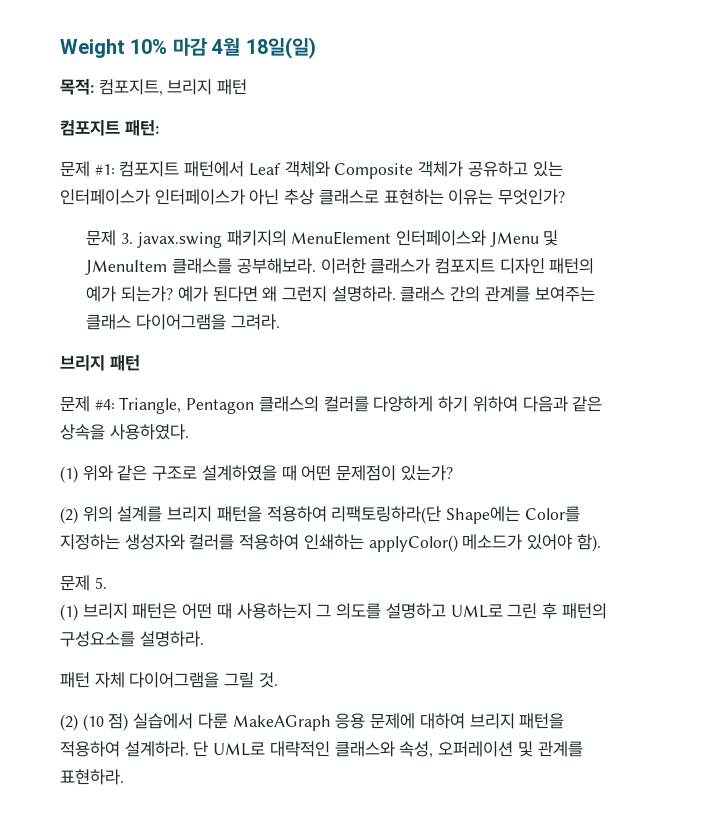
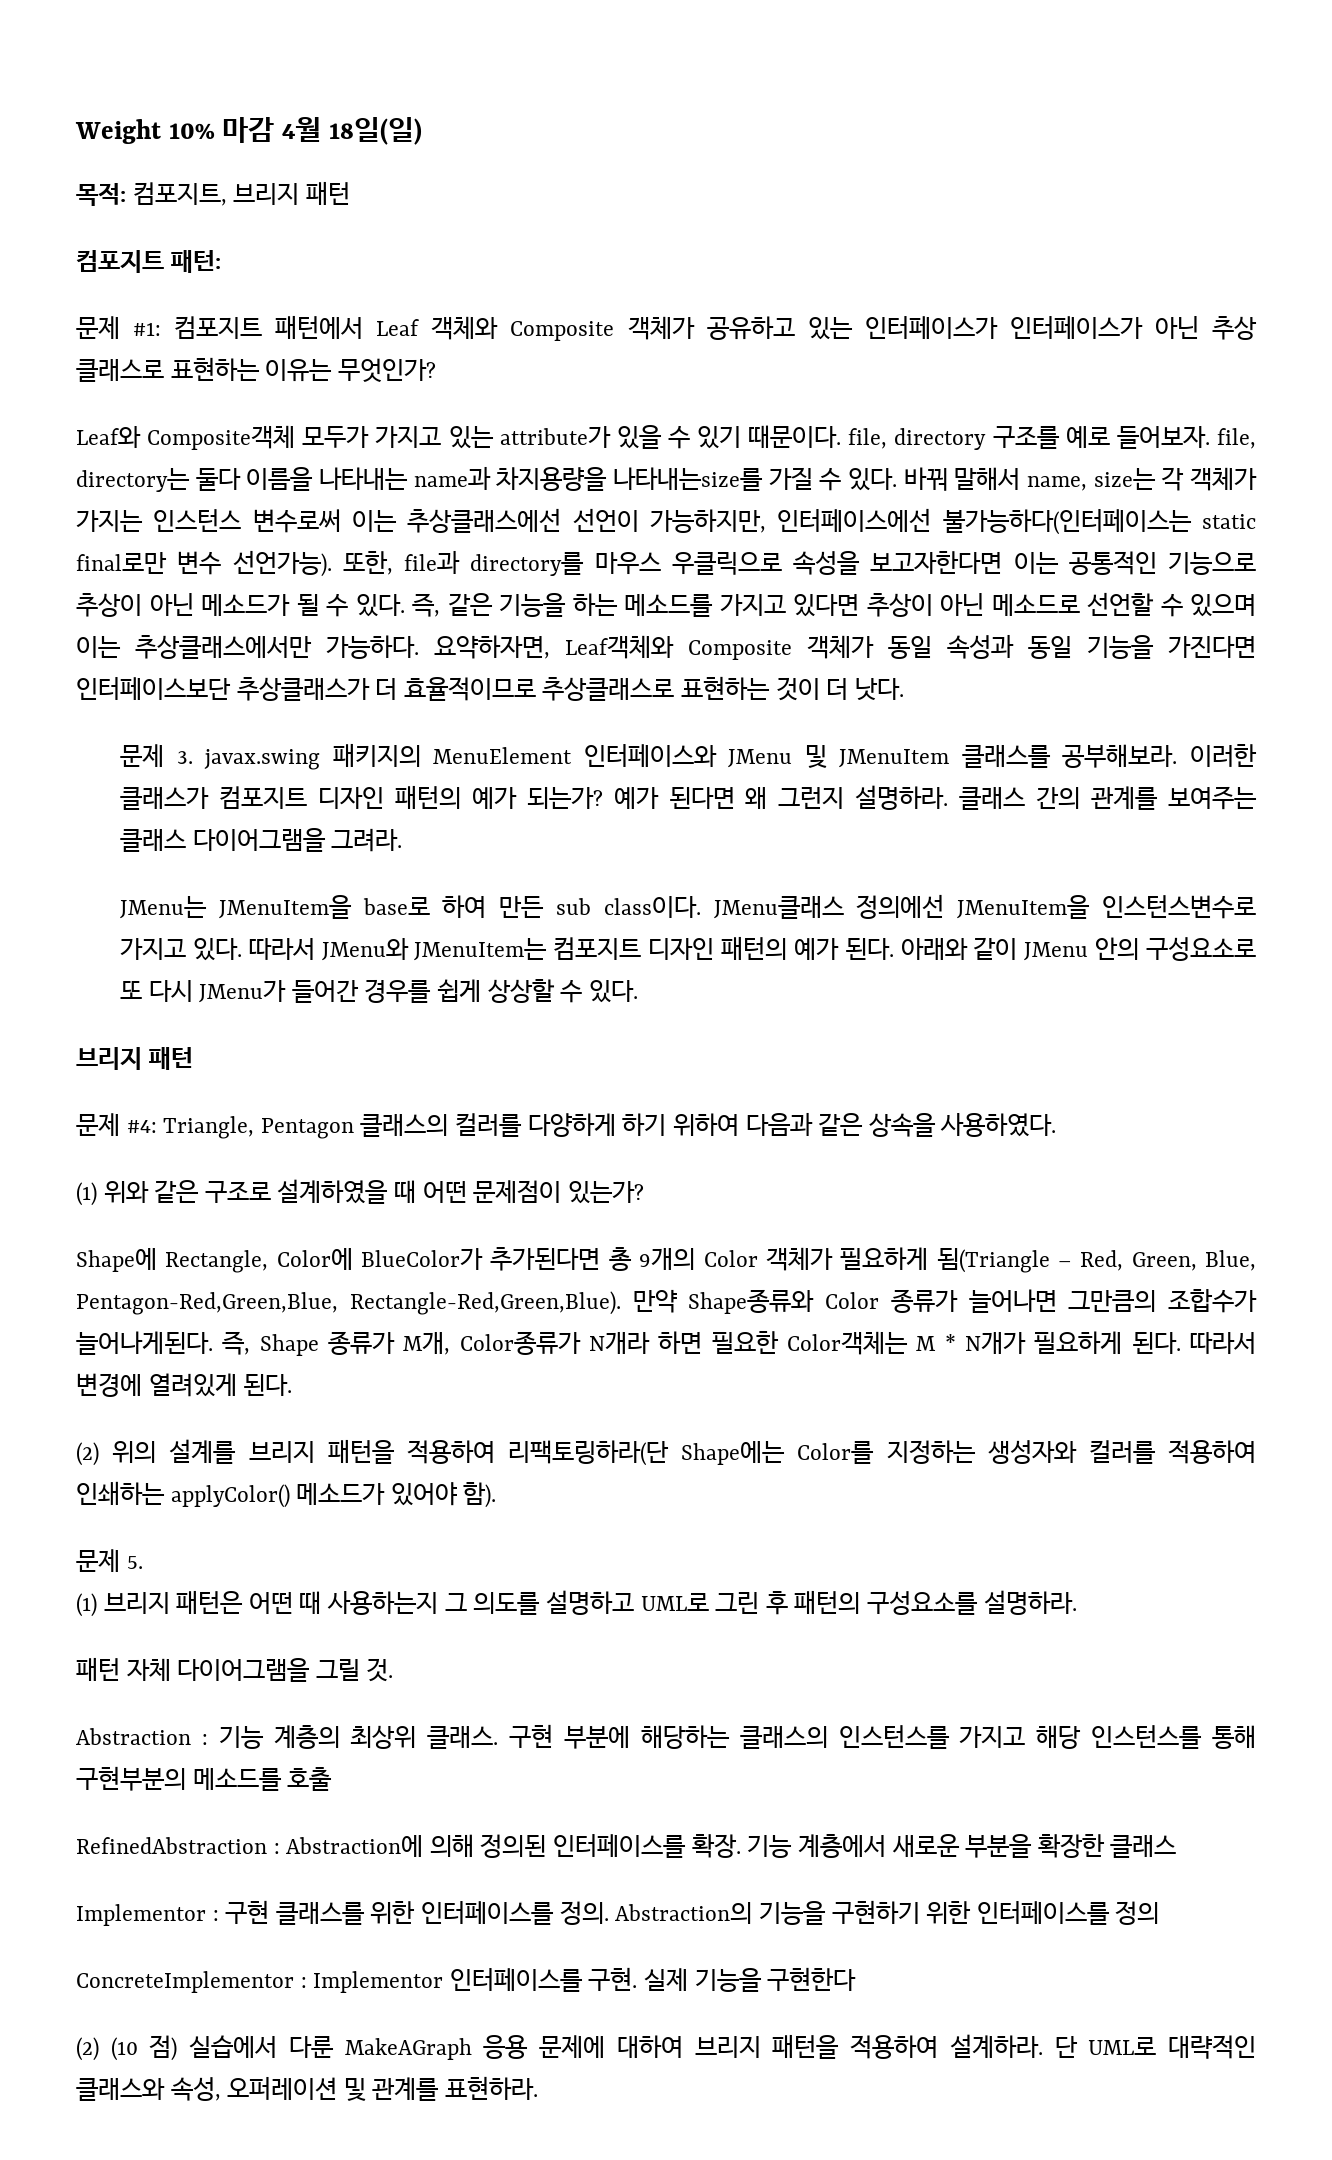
+ Leaf와 Composite객체 모두가 가지고 있는 attribute가 있을 수 있기 때문이다. file, directory 구조를 예로 들어보자. file, directory는 둘다 이름을 나타내는 name과 차지용량을 나타내는size를 가질 수 있다. 바꿔 말해서 name, size는 각 객체가 가지는 인스턴스 변수로써 이는 추상클래스에선 선언이 가능하지만, 인터페이스에선 불가능하다(인터페이스는 static final로만 변수 선언가능). 또한, file과 directory를 마우스 우클릭으로 속성을 보고자한다면 이는 공통적인 기능으로 추상이 아닌 메소드가 될 수 있다. 즉, 같은 기능을 하는 메소드를 가지고 있다면 추상이 아닌 메소드로 선언할 수 있으며 이는 추상클래스에서만 가능하다. 요약하자면, Leaf객체와 Composite 객체가 동일 속성과 동일 기능을 가진다면 인터페이스보단 추상클래스가 더 효율적이므로 추상클래스로 표현하는 것이 더 낫다.
+ JMenu는 JMenuItem을 base로 하여 만든 sub class이다. JMenu클래스 정의에선 JMenuItem을 인스턴스변수로 가지고 있다. 따라서 JMenu와 JMenuItem는 컴포지트 디자인 패턴의 예가 된다. 아래와 같이 JMenu 안의 구성요소로 또 다시 JMenu가 들어간 경우를 쉽게 상상할 수 있다.
+ Shape에 Rectangle, Color에 BlueColor가 추가된다면 총 9개의 Color 객체가 필요하게 됨(Triangle – Red, Green, Blue, Pentagon-Red,Green,Blue, Rectangle-Red,Green,Blue). 만약 Shape종류와 Color 종류가 늘어나면 그만큼의 조합수가 늘어나게된다. 즉, Shape 종류가 M개, Color종류가 N개라 하면 필요한 Color객체는 M * N개가 필요하게 된다. 따라서 변경에 열려있게 된다.
+ Abstraction : 기능 계층의 최상위 클래스. 구현 부분에 해당하는 클래스의 인스턴스를 가지고 해당 인스턴스를 통해 구현부분의 메소드를 호출
+ RefinedAbstraction : Abstraction에 의해 정의된 인터페이스를 확장. 기능 계층에서 새로운 부분을 확장한 클래스
+ Implementor : 구현 클래스를 위한 인터페이스를 정의. Abstraction의 기능을 구현하기 위한 인터페이스를 정의
+ ConcreteImplementor : Implementor 인터페이스를 구현. 실제 기능을 구현한다

